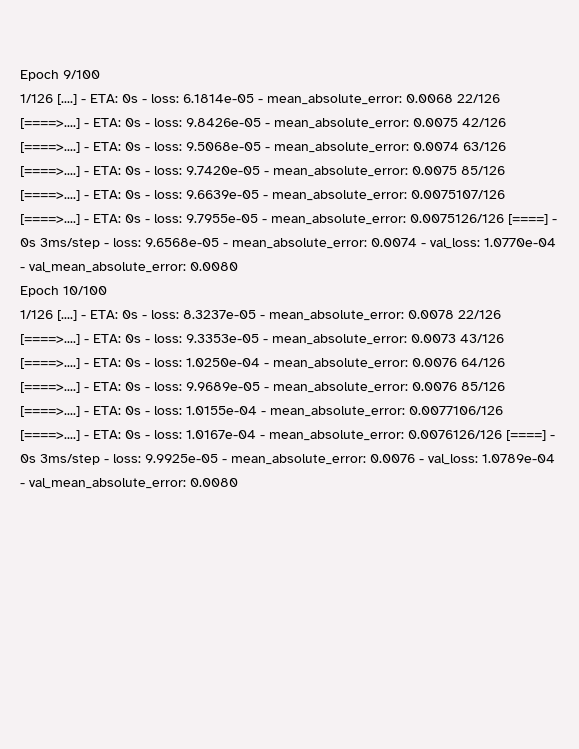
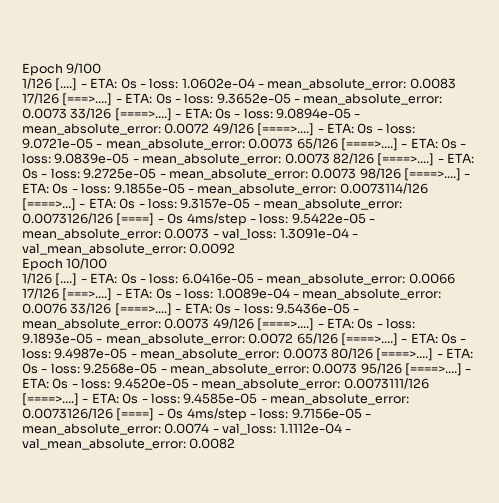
- - ETA: 0s - loss: 6.1814e-05 - mean_absolute_error: 0.0068 22/126 [====>....] - ETA: 0s - loss: 9.8426e-05 - mean_absolute_error: 0.0075 42/126 [====>....] - ETA: 0s - loss: 9.5068e-05 - mean_absolute_error: 0.0074 63/126 [====>....] - ETA: 0s - loss: 9.7420e-05 - mean_absolute_error: 0.0075 85/126 [====>....] - ETA: 0s - loss: 9.6639e-05 - mean_absolute_error: 0.0075107/126 [====>....] - ETA: 0s - loss: 9.7955e-05 - mean_absolute_error: 0.0075126/126 [====] - 0s 3ms/step - loss: 9.6568e-05 - mean_absolute_error: 0.0074 - val_loss: 1.0770e-04 - val_mean_absolute_error: 0.0080
+ - ETA: 0s - loss: 1.0602e-04 - mean_absolute_error: 0.0083 17/126 [===>....] - ETA: 0s - loss: 9.3652e-05 - mean_absolute_error: 0.0073 33/126 [====>....] - ETA: 0s - loss: 9.0894e-05 - mean_absolute_error: 0.0072 49/126 [====>....] - ETA: 0s - loss: 9.0721e-05 - mean_absolute_error: 0.0073 65/126 [====>....] - ETA: 0s - loss: 9.0839e-05 - mean_absolute_error: 0.0073 82/126 [====>....] - ETA: 0s - loss: 9.2725e-05 - mean_absolute_error: 0.0073 98/126 [====>....] - ETA: 0s - loss: 9.1855e-05 - mean_absolute_error: 0.0073114/126 [====>...] - ETA: 0s - loss: 9.3157e-05 - mean_absolute_error: 0.0073126/126 [====] - 0s 4ms/step - loss: 9.5422e-05 - mean_absolute_error: 0.0073 - val_loss: 1.3091e-04 - val_mean_absolute_error: 0.0092
- - ETA: 0s - loss: 8.3237e-05 - mean_absolute_error: 0.0078 22/126 [====>....] - ETA: 0s - loss: 9.3353e-05 - mean_absolute_error: 0.0073 43/126 [====>....] - ETA: 0s - loss: 1.0250e-04 - mean_absolute_error: 0.0076 64/126 [====>....] - ETA: 0s - loss: 9.9689e-05 - mean_absolute_error: 0.0076 85/126 [====>....] - ETA: 0s - loss: 1.0155e-04 - mean_absolute_error: 0.0077106/126 [====>....] - ETA: 0s - loss: 1.0167e-04 - mean_absolute_error: 0.0076126/126 [====] - 0s 3ms/step - loss: 9.9925e-05 - mean_absolute_error: 0.0076 - val_loss: 1.0789e-04 - val_mean_absolute_error: 0.0080
+ - ETA: 0s - loss: 6.0416e-05 - mean_absolute_error: 0.0066 17/126 [===>....] - ETA: 0s - loss: 1.0089e-04 - mean_absolute_error: 0.0076 33/126 [====>....] - ETA: 0s - loss: 9.5436e-05 - mean_absolute_error: 0.0073 49/126 [====>....] - ETA: 0s - loss: 9.1893e-05 - mean_absolute_error: 0.0072 65/126 [====>....] - ETA: 0s - loss: 9.4987e-05 - mean_absolute_error: 0.0073 80/126 [====>....] - ETA: 0s - loss: 9.2568e-05 - mean_absolute_error: 0.0073 95/126 [====>....] - ETA: 0s - loss: 9.4520e-05 - mean_absolute_error: 0.0073111/126 [====>....] - ETA: 0s - loss: 9.4585e-05 - mean_absolute_error: 0.0073126/126 [====] - 0s 4ms/step - loss: 9.7156e-05 - mean_absolute_error: 0.0074 - val_loss: 1.1112e-04 - val_mean_absolute_error: 0.0082

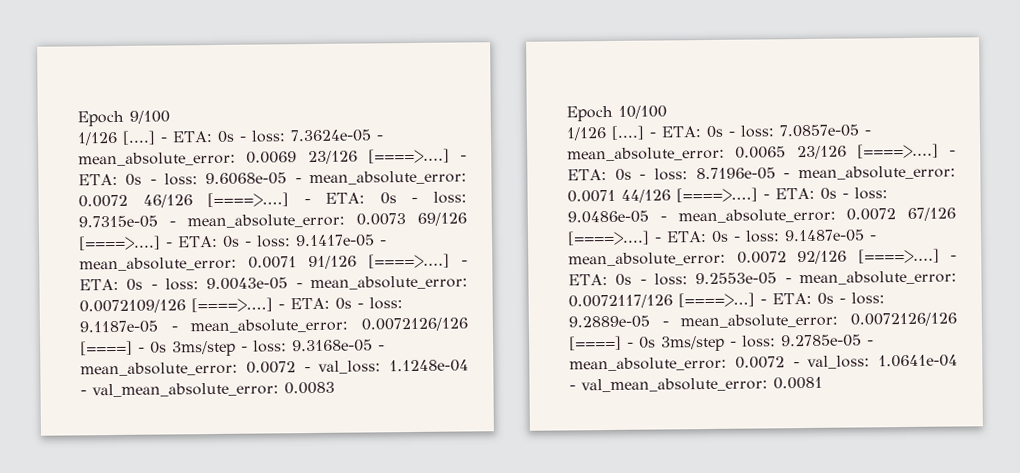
- - ETA: 0s - loss: 1.0602e-04 - mean_absolute_error: 0.0083 17/126 [===>....] - ETA: 0s - loss: 9.3652e-05 - mean_absolute_error: 0.0073 33/126 [====>....] - ETA: 0s - loss: 9.0894e-05 - mean_absolute_error: 0.0072 49/126 [====>....] - ETA: 0s - loss: 9.0721e-05 - mean_absolute_error: 0.0073 65/126 [====>....] - ETA: 0s - loss: 9.0839e-05 - mean_absolute_error: 0.0073 82/126 [====>....] - ETA: 0s - loss: 9.2725e-05 - mean_absolute_error: 0.0073 98/126 [====>....] - ETA: 0s - loss: 9.1855e-05 - mean_absolute_error: 0.0073114/126 [====>...] - ETA: 0s - loss: 9.3157e-05 - mean_absolute_error: 0.0073126/126 [====] - 0s 4ms/step - loss: 9.5422e-05 - mean_absolute_error: 0.0073 - val_loss: 1.3091e-04 - val_mean_absolute_error: 0.0092
+ - ETA: 0s - loss: 7.3624e-05 - mean_absolute_error: 0.0069 23/126 [====>....] - ETA: 0s - loss: 9.6068e-05 - mean_absolute_error: 0.0072 46/126 [====>....] - ETA: 0s - loss: 9.7315e-05 - mean_absolute_error: 0.0073 69/126 [====>....] - ETA: 0s - loss: 9.1417e-05 - mean_absolute_error: 0.0071 91/126 [====>....] - ETA: 0s - loss: 9.0043e-05 - mean_absolute_error: 0.0072109/126 [====>....] - ETA: 0s - loss: 9.1187e-05 - mean_absolute_error: 0.0072126/126 [====] - 0s 3ms/step - loss: 9.3168e-05 - mean_absolute_error: 0.0072 - val_loss: 1.1248e-04 - val_mean_absolute_error: 0.0083
- - ETA: 0s - loss: 6.0416e-05 - mean_absolute_error: 0.0066 17/126 [===>....] - ETA: 0s - loss: 1.0089e-04 - mean_absolute_error: 0.0076 33/126 [====>....] - ETA: 0s - loss: 9.5436e-05 - mean_absolute_error: 0.0073 49/126 [====>....] - ETA: 0s - loss: 9.1893e-05 - mean_absolute_error: 0.0072 65/126 [====>....] - ETA: 0s - loss: 9.4987e-05 - mean_absolute_error: 0.0073 80/126 [====>....] - ETA: 0s - loss: 9.2568e-05 - mean_absolute_error: 0.0073 95/126 [====>....] - ETA: 0s - loss: 9.4520e-05 - mean_absolute_error: 0.0073111/126 [====>....] - ETA: 0s - loss: 9.4585e-05 - mean_absolute_error: 0.0073126/126 [====] - 0s 4ms/step - loss: 9.7156e-05 - mean_absolute_error: 0.0074 - val_loss: 1.1112e-04 - val_mean_absolute_error: 0.0082
+ - ETA: 0s - loss: 7.0857e-05 - mean_absolute_error: 0.0065 23/126 [====>....] - ETA: 0s - loss: 8.7196e-05 - mean_absolute_error: 0.0071 44/126 [====>....] - ETA: 0s - loss: 9.0486e-05 - mean_absolute_error: 0.0072 67/126 [====>....] - ETA: 0s - loss: 9.1487e-05 - mean_absolute_error: 0.0072 92/126 [====>....] - ETA: 0s - loss: 9.2553e-05 - mean_absolute_error: 0.0072117/126 [====>...] - ETA: 0s - loss: 9.2889e-05 - mean_absolute_error: 0.0072126/126 [====] - 0s 3ms/step - loss: 9.2785e-05 - mean_absolute_error: 0.0072 - val_loss: 1.0641e-04 - val_mean_absolute_error: 0.0081

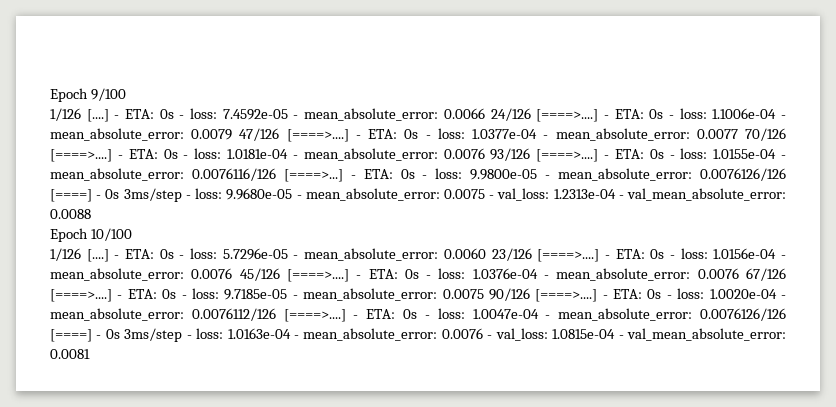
- - ETA: 0s - loss: 7.3624e-05 - mean_absolute_error: 0.0069 23/126 [====>....] - ETA: 0s - loss: 9.6068e-05 - mean_absolute_error: 0.0072 46/126 [====>....] - ETA: 0s - loss: 9.7315e-05 - mean_absolute_error: 0.0073 69/126 [====>....] - ETA: 0s - loss: 9.1417e-05 - mean_absolute_error: 0.0071 91/126 [====>....] - ETA: 0s - loss: 9.0043e-05 - mean_absolute_error: 0.0072109/126 [====>....] - ETA: 0s - loss: 9.1187e-05 - mean_absolute_error: 0.0072126/126 [====] - 0s 3ms/step - loss: 9.3168e-05 - mean_absolute_error: 0.0072 - val_loss: 1.1248e-04 - val_mean_absolute_error: 0.0083
+ - ETA: 0s - loss: 7.4592e-05 - mean_absolute_error: 0.0066 24/126 [====>....] - ETA: 0s - loss: 1.1006e-04 - mean_absolute_error: 0.0079 47/126 [====>....] - ETA: 0s - loss: 1.0377e-04 - mean_absolute_error: 0.0077 70/126 [====>....] - ETA: 0s - loss: 1.0181e-04 - mean_absolute_error: 0.0076 93/126 [====>....] - ETA: 0s - loss: 1.0155e-04 - mean_absolute_error: 0.0076116/126 [====>...] - ETA: 0s - loss: 9.9800e-05 - mean_absolute_error: 0.0076126/126 [====] - 0s 3ms/step - loss: 9.9680e-05 - mean_absolute_error: 0.0075 - val_loss: 1.2313e-04 - val_mean_absolute_error: 0.0088
- - ETA: 0s - loss: 7.0857e-05 - mean_absolute_error: 0.0065 23/126 [====>....] - ETA: 0s - loss: 8.7196e-05 - mean_absolute_error: 0.0071 44/126 [====>....] - ETA: 0s - loss: 9.0486e-05 - mean_absolute_error: 0.0072 67/126 [====>....]
+ - ETA: 0s - loss: 5.7296e-05 - mean_absolute_error: 0.0060 23/126 [====>....] - ETA: 0s - loss: 1.0156e-04 - mean_absolute_error: 0.0076 45/126 [====>....] - ETA: 0s - loss: 1.0376e-04 - mean_absolute_error: 0.0076 67/126 [====>....]
- - ETA: 0s - loss: 9.1487e-05 - mean_absolute_error: 0.0072 92/126 [====>....] - ETA: 0s - loss: 9.2553e-05 - mean_absolute_error: 0.0072117/126 [====>...] - ETA: 0s - loss: 9.2889e-05 - mean_absolute_error: 0.0072126/126 [====] - 0s 3ms/step - loss: 9.2785e-05 - mean_absolute_error: 0.0072 - val_loss: 1.0641e-04 - val_mean_absolute_error: 0.0081
+ - ETA: 0s - loss: 9.7185e-05 - mean_absolute_error: 0.0075 90/126 [====>....] - ETA: 0s - loss: 1.0020e-04 - mean_absolute_error: 0.0076112/126 [====>....] - ETA: 0s - loss: 1.0047e-04 - mean_absolute_error: 0.0076126/126 [====] - 0s 3ms/step - loss: 1.0163e-04 - mean_absolute_error: 0.0076 - val_loss: 1.0815e-04 - val_mean_absolute_error: 0.0081

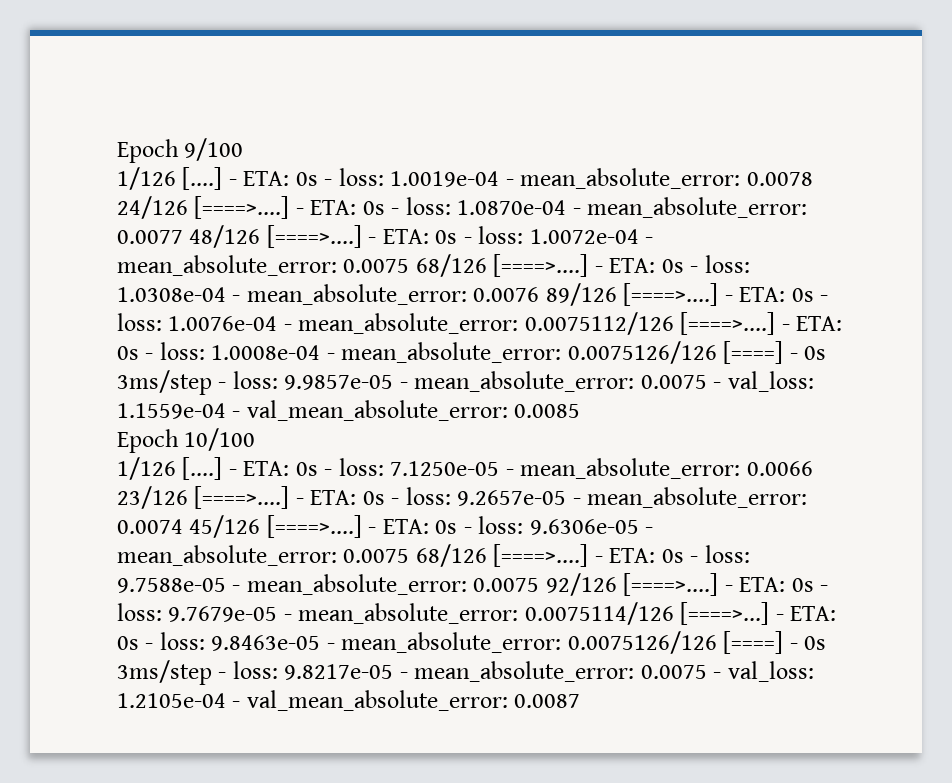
- - ETA: 0s - loss: 7.4592e-05 - mean_absolute_error: 0.0066 24/126 [====>....]
+ - ETA: 0s - loss: 1.0019e-04 - mean_absolute_error: 0.0078 24/126 [====>....]
- - ETA: 0s - loss: 1.1006e-04 - mean_absolute_error: 0.0079 47/126 [====>....] - ETA: 0s - loss: 1.0377e-04 - mean_absolute_error: 0.0077 70/126 [====>....] - ETA: 0s - loss: 1.0181e-04 - mean_absolute_error: 0.0076 93/126 [====>....] - ETA: 0s - loss: 1.0155e-04 - mean_absolute_error: 0.0076116/126 [====>...] - ETA: 0s - loss: 9.9800e-05 - mean_absolute_error: 0.0076126/126 [====] - 0s 3ms/step - loss: 9.9680e-05 - mean_absolute_error: 0.0075 - val_loss: 1.2313e-04 - val_mean_absolute_error: 0.0088
+ - ETA: 0s - loss: 1.0870e-04 - mean_absolute_error: 0.0077 48/126 [====>....] - ETA: 0s - loss: 1.0072e-04 - mean_absolute_error: 0.0075 68/126 [====>....] - ETA: 0s - loss: 1.0308e-04 - mean_absolute_error: 0.0076 89/126 [====>....] - ETA: 0s - loss: 1.0076e-04 - mean_absolute_error: 0.0075112/126 [====>....] - ETA: 0s - loss: 1.0008e-04 - mean_absolute_error: 0.0075126/126 [====] - 0s 3ms/step - loss: 9.9857e-05 - mean_absolute_error: 0.0075 - val_loss: 1.1559e-04 - val_mean_absolute_error: 0.0085
- - ETA: 0s - loss: 5.7296e-05 - mean_absolute_error: 0.0060 23/126 [====>....]
+ - ETA: 0s - loss: 7.1250e-05 - mean_absolute_error: 0.0066 23/126 [====>....]
- - ETA: 0s - loss: 1.0156e-04 - mean_absolute_error: 0.0076 45/126 [====>....]
+ - ETA: 0s - loss: 9.2657e-05 - mean_absolute_error: 0.0074 45/126 [====>....]
- - ETA: 0s - loss: 1.0376e-04 - mean_absolute_error: 0.0076 67/126 [====>....] - ETA: 0s - loss: 9.7185e-05 - mean_absolute_error: 0.0075 90/126 [====>....] - ETA: 0s - loss: 1.0020e-04 - mean_absolute_error: 0.0076112/126 [====>....] - ETA: 0s - loss: 1.0047e-04 - mean_absolute_error: 0.0076126/126 [====] - 0s 3ms/step - loss: 1.0163e-04 - mean_absolute_error: 0.0076 - val_loss: 1.0815e-04 - val_mean_absolute_error: 0.0081
+ - ETA: 0s - loss: 9.6306e-05 - mean_absolute_error: 0.0075 68/126 [====>....] - ETA: 0s - loss: 9.7588e-05 - mean_absolute_error: 0.0075 92/126 [====>....] - ETA: 0s - loss: 9.7679e-05 - mean_absolute_error: 0.0075114/126 [====>...] - ETA: 0s - loss: 9.8463e-05 - mean_absolute_error: 0.0075126/126 [====] - 0s 3ms/step - loss: 9.8217e-05 - mean_absolute_error: 0.0075 - val_loss: 1.2105e-04 - val_mean_absolute_error: 0.0087

